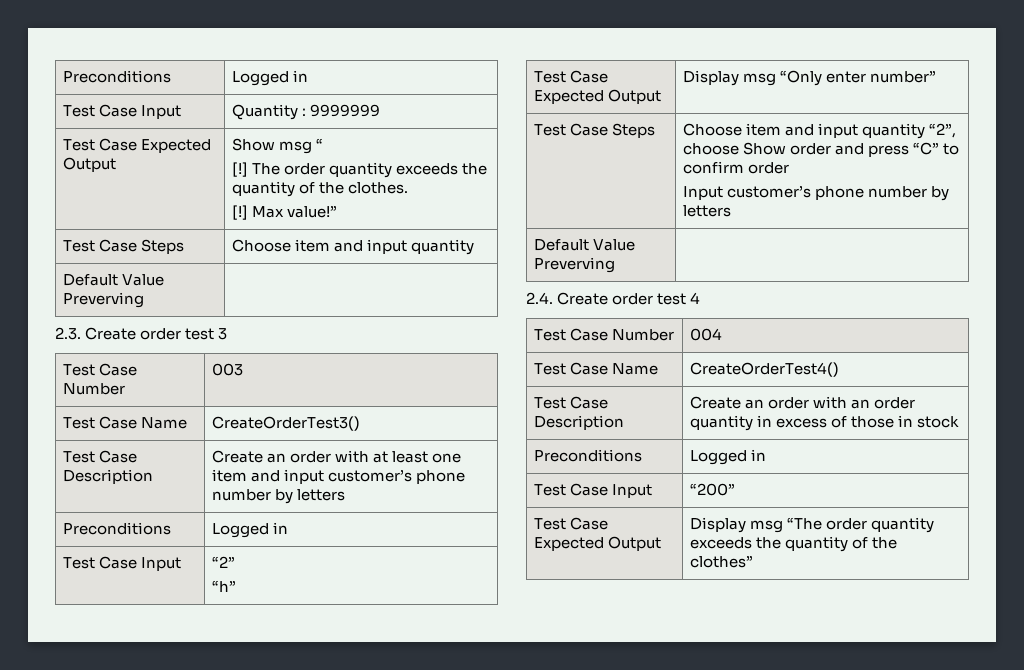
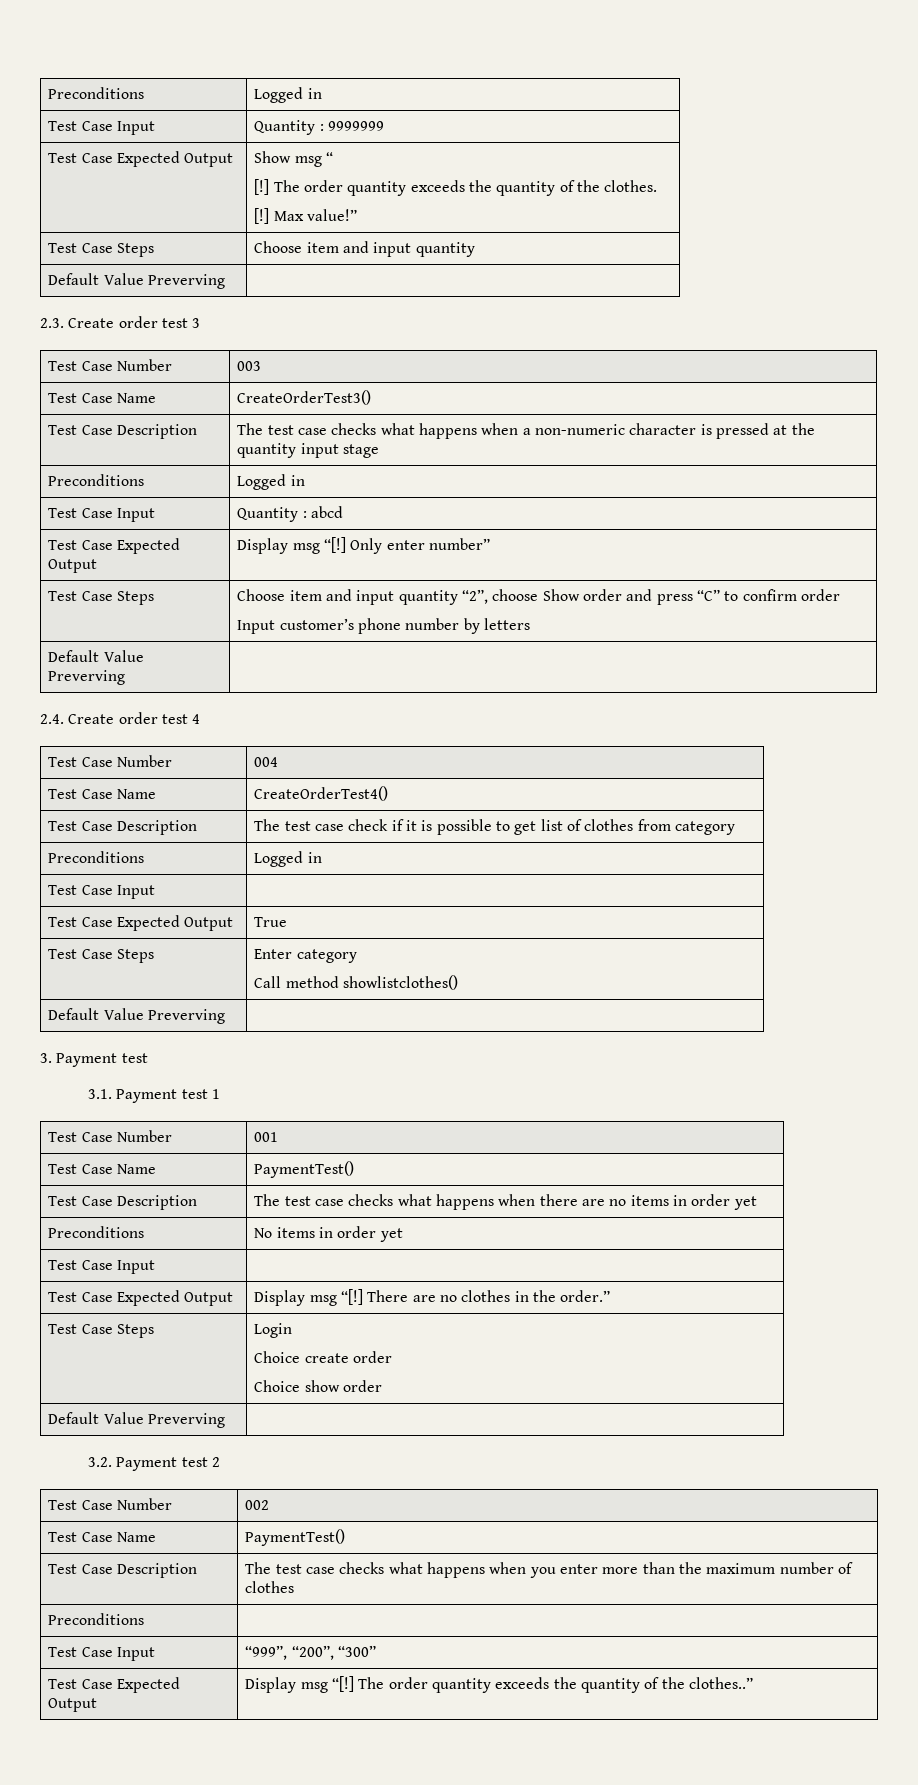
- Test Case Description | Create an order with at least one item and input customer’s phone number by letters
+ Test Case Description | The test case checks what happens when a non-numeric character is pressed at the quantity input stage
  Preconditions | Logged in
- Test Case Input | “2”
- “h”
- Test Case Expected Output | Display msg “Only enter number”
+ Test Case Input | Quantity : abcd
+ Test Case Expected Output | Display msg “[!] Only enter number”
- Test Case Description | Create an order with an order quantity in excess of those in stock
+ Test Case Description | The test case check if it is possible to get list of clothes from category
  Preconditions | Logged in
- Test Case Input | “200”
- Test Case Expected Output | Display msg “The order quantity exceeds the quantity of the clothes”
+ Test Case Input |
+ Test Case Expected Output | True
+ Test Case Steps | Enter category
+ Call method showlistclothes()
+ Default Value Preverving |
+ 3. Payment test
+ 3.1. Payment test 1
+ Test Case Number | 001
+ Test Case Name | PaymentTest()
+ Test Case Description | The test case checks what happens when there are no items in order yet
+ Preconditions | No items in order yet
+ Test Case Input |
+ Test Case Expected Output | Display msg “[!] There are no clothes in the order.”
+ Test Case Steps | Login
+ Choice create order
+ Choice show order
+ Default Value Preverving |
+ 3.2. Payment test 2
+ Test Case Number | 002
+ Test Case Name | PaymentTest()
+ Test Case Description | The test case checks what happens when you enter more than the maximum number of clothes
+ Preconditions |
+ Test Case Input | “999”, “200”, “300”
+ Test Case Expected Output | Display msg “[!] The order quantity exceeds the quantity of the clothes..”

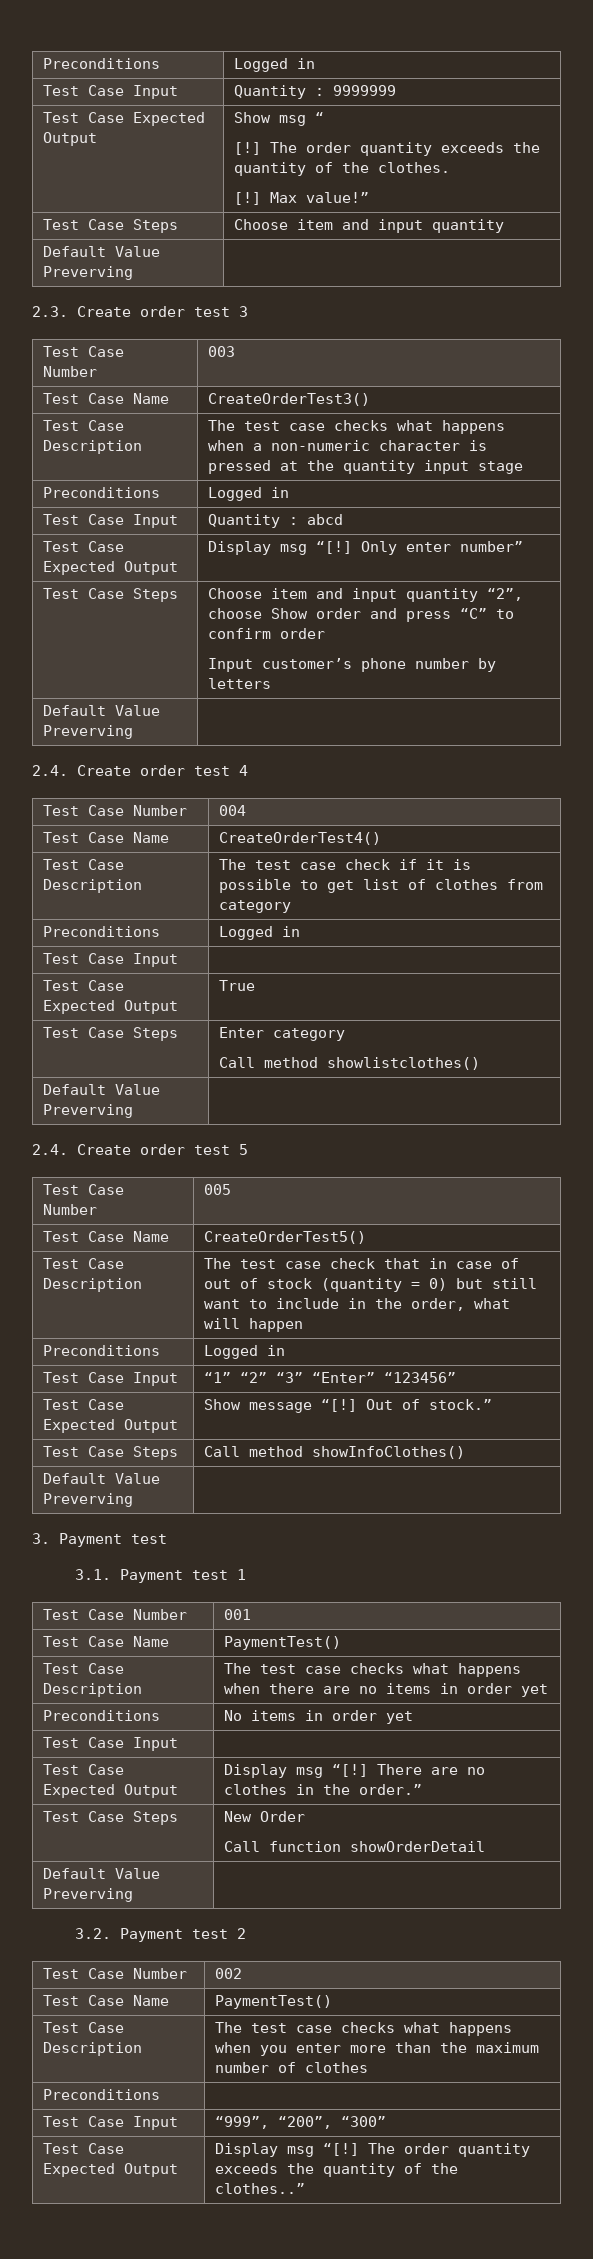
+ 2.4. Create order test 5
+ Test Case Number | 005
+ Test Case Name | CreateOrderTest5()
+ Test Case Description | The test case check that in case of out of stock (quantity = 0) but still want to include in the order, what will happen
+ Preconditions | Logged in
+ Test Case Input | “1” “2” “3” “Enter” “123456”
+ Test Case Expected Output | Show message “[!] Out of stock.”
+ Test Case Steps | Call method showInfoClothes()
+ Default Value Preverving |
- Test Case Steps | Login
- Choice create order
- Choice show order
+ Test Case Steps | New Order
+ Call function showOrderDetail

